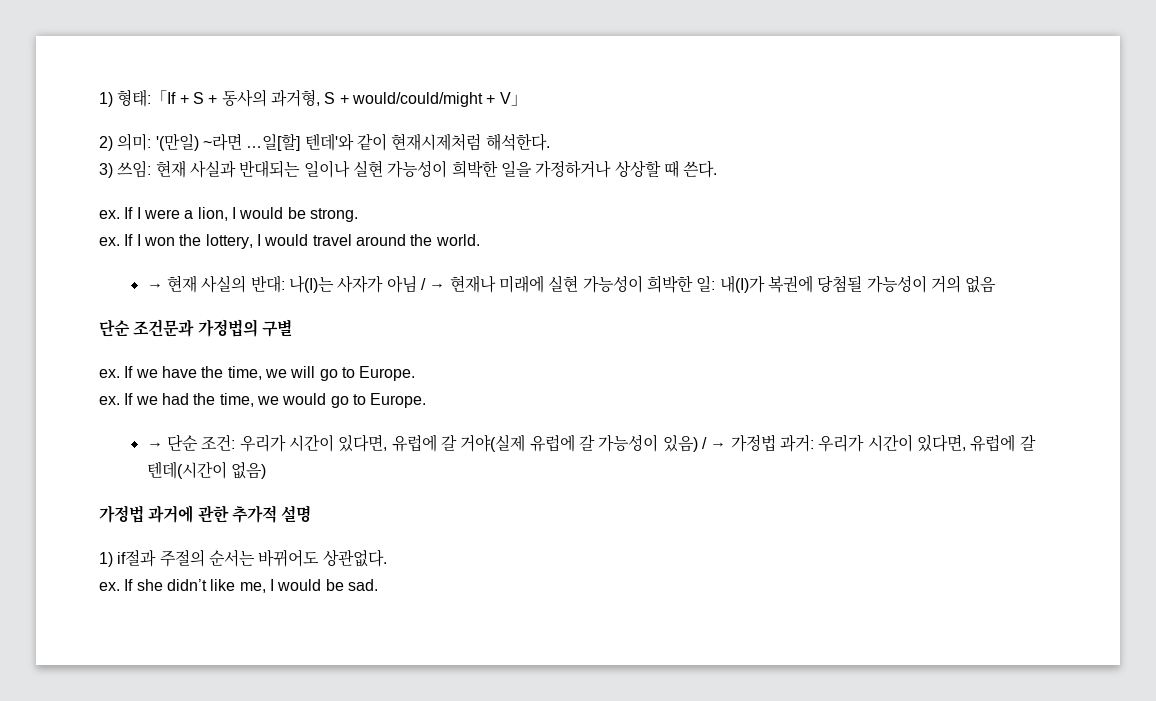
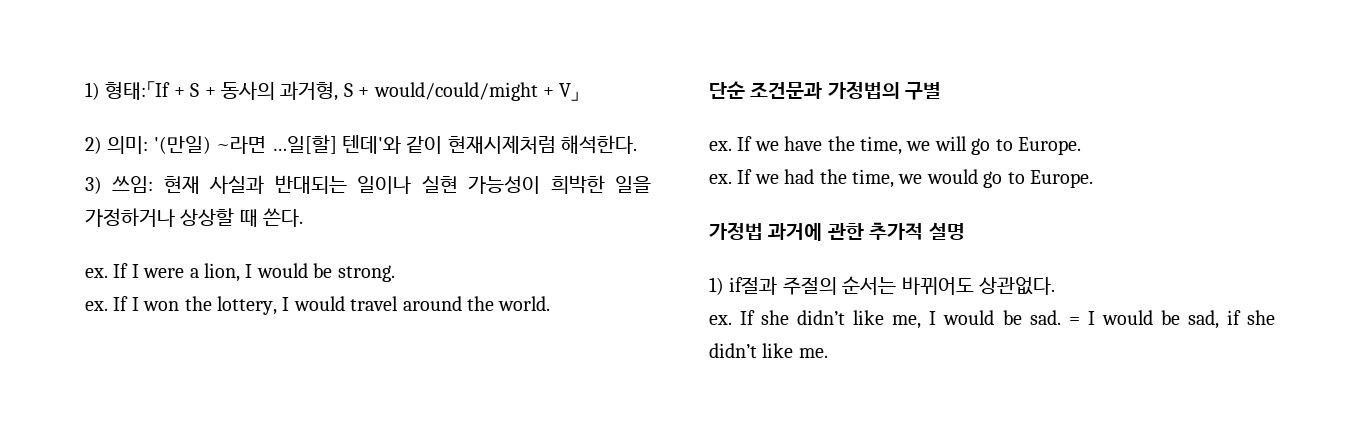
- → 현재 사실의 반대: 나(I)는 사자가 아님 / → 현재나 미래에 실현 가능성이 희박한 일: 내(I)가 복권에 당첨될 가능성이 거의 없음
- → 단순 조건: 우리가 시간이 있다면, 유럽에 갈 거야(실제 유럽에 갈 가능성이 있음) / → 가정법 과거: 우리가 시간이 있다면, 유럽에 갈 텐데(시간이 없음)
+ = I would be sad, if she didn’t like me.

